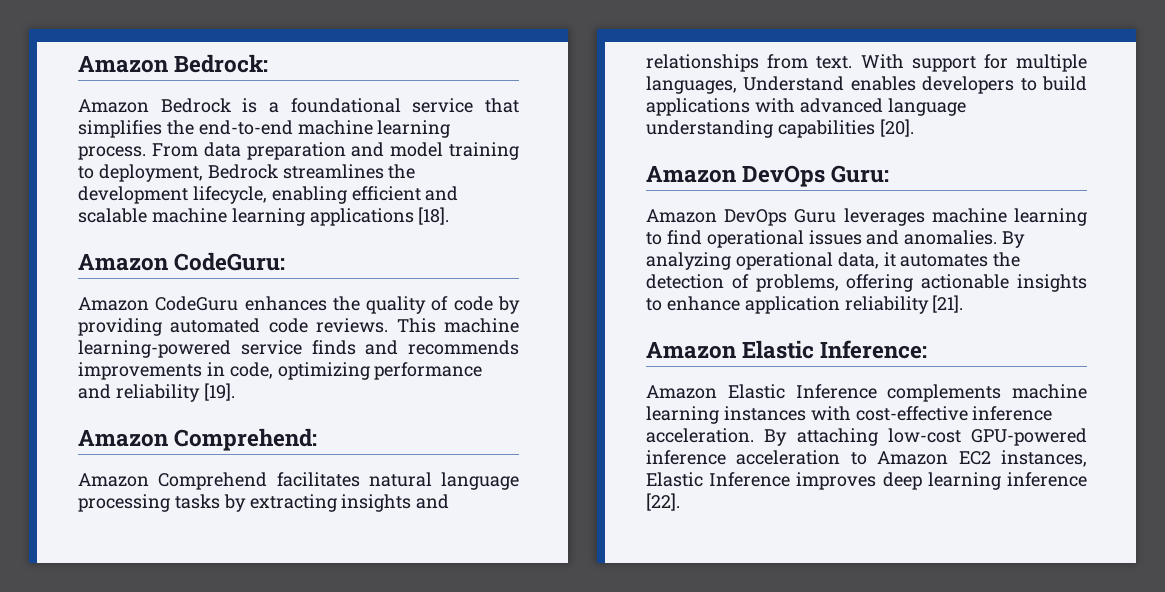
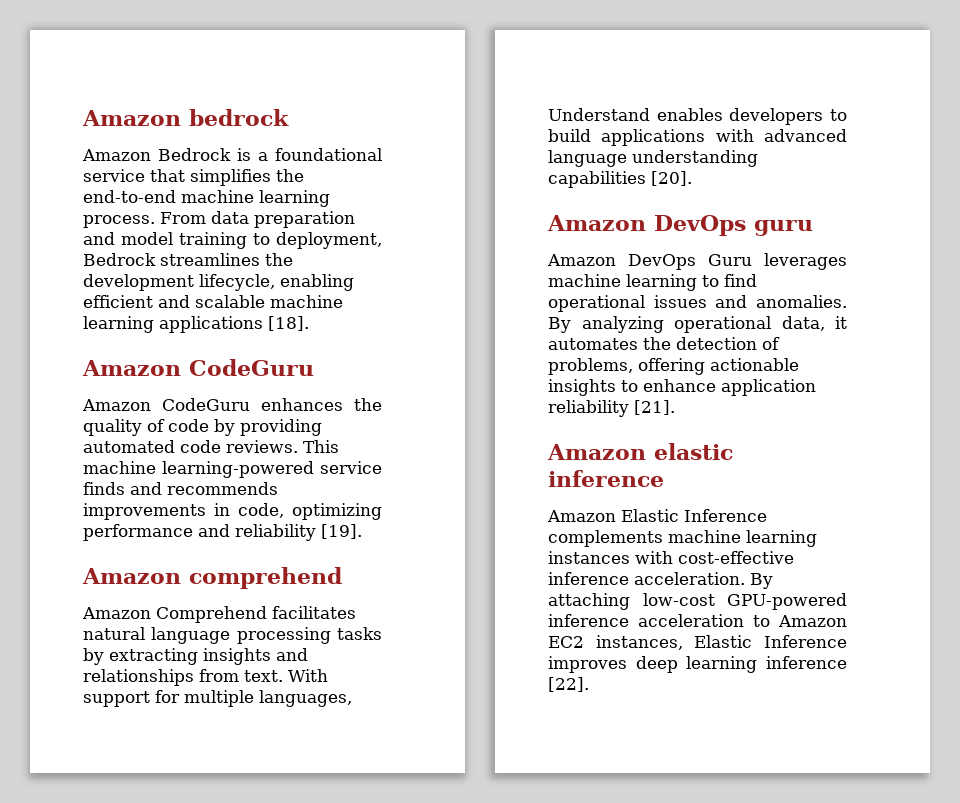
- Amazon Bedrock:
+ Amazon bedrock
  From data preparation and model training to deployment, Bedrock streamlines the development lifecycle, enabling efficient and scalable machine learning applications [18].
- Amazon CodeGuru:
+ Amazon CodeGuru
- Amazon Comprehend:
+ Amazon comprehend
- Amazon DevOps Guru:
+ Amazon DevOps guru
- Amazon Elastic Inference:
+ Amazon elastic inference

